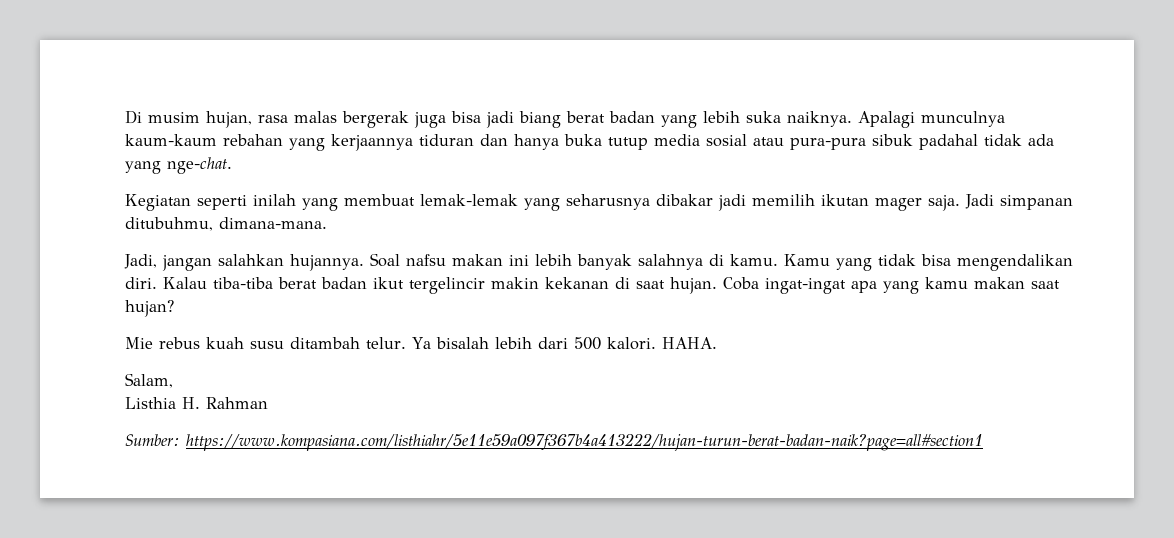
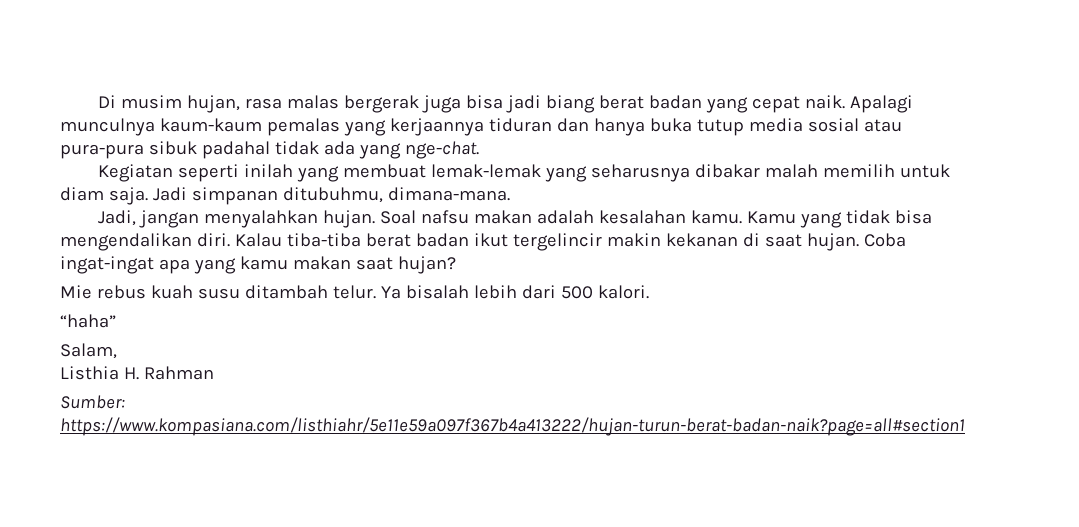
- Di musim hujan, rasa malas bergerak juga bisa jadi biang berat badan yang lebih suka naiknya.
+ Di musim hujan, rasa malas bergerak juga bisa jadi biang berat badan yang cepat naik.
- Apalagi munculnya kaum-kaum rebahan yang kerjaannya tiduran dan hanya buka tutup media sosial atau pura-pura sibuk padahal tidak ada yang nge-chat.
+ Apalagi munculnya kaum-kaum pemalas yang kerjaannya tiduran dan hanya buka tutup media sosial atau pura-pura sibuk padahal tidak ada yang nge-chat.
- Kegiatan seperti inilah yang membuat lemak-lemak yang seharusnya dibakar jadi memilih ikutan mager saja.
+ Kegiatan seperti inilah yang membuat lemak-lemak yang seharusnya dibakar malah memilih untuk diam saja.
- Jadi, jangan salahkan hujannya.
+ Jadi, jangan menyalahkan hujan.
- Soal nafsu makan ini lebih banyak salahnya di kamu.
+ Soal nafsu makan adalah kesalahan kamu.
- Ya bisalah lebih dari 500 kalori. HAHA.
+ Ya bisalah lebih dari 500 kalori.
+ “haha”

